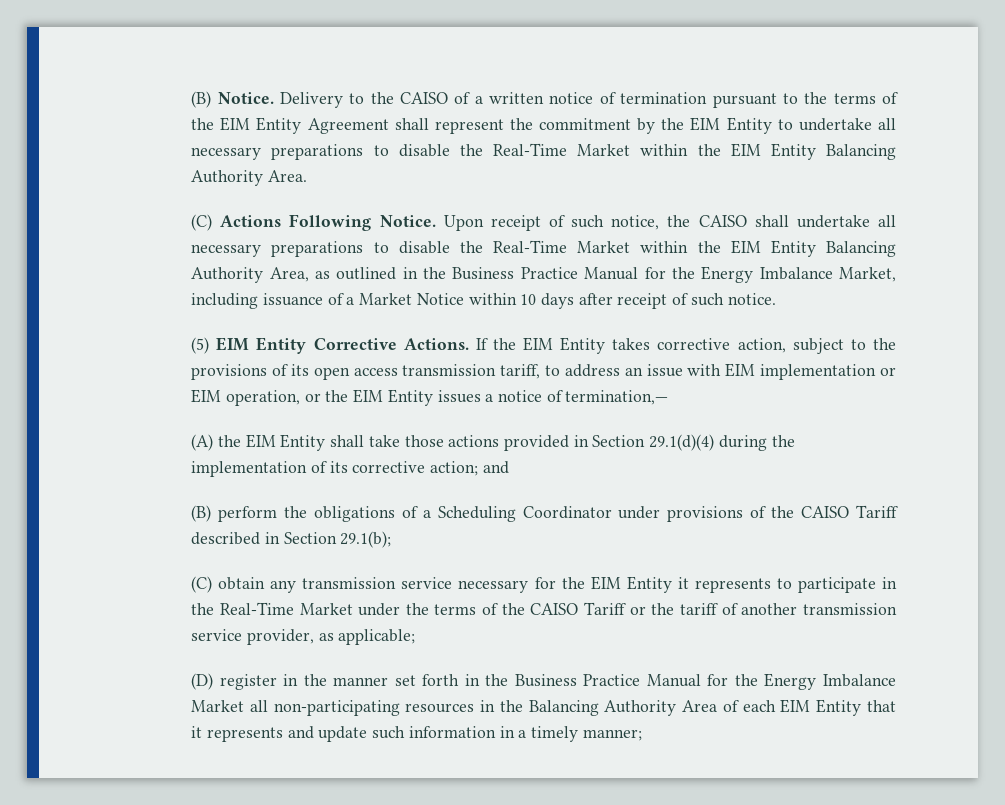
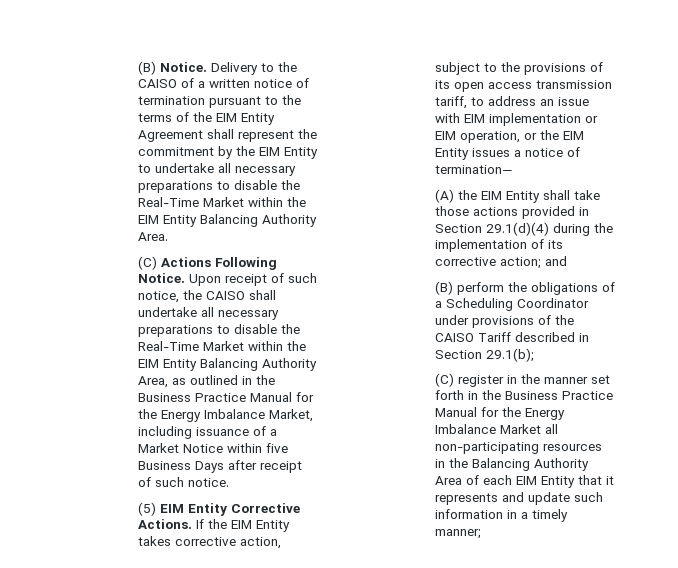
- Upon receipt of such notice, the CAISO shall undertake all necessary preparations to disable the Real-Time Market within the EIM Entity Balancing Authority Area, as outlined in the Business Practice Manual for the Energy Imbalance Market, including issuance of a Market Notice within 10 days after receipt of such notice.
+ Upon receipt of such notice, the CAISO shall undertake all necessary preparations to disable the Real-Time Market within the EIM Entity Balancing Authority Area, as outlined in the Business Practice Manual for the Energy Imbalance Market, including issuance of a Market Notice within five Business Days after receipt of such notice.
- If the EIM Entity takes corrective action, subject to the provisions of its open access transmission tariff, to address an issue with EIM implementation or EIM operation, or the EIM Entity issues a notice of termination,—
+ If the EIM Entity takes corrective action, subject to the provisions of its open access transmission tariff, to address an issue with EIM implementation or EIM operation, or the EIM Entity issues a notice of termination—
- (C) obtain any transmission service necessary for the EIM Entity it represents to participate in the Real-Time Market under the terms of the CAISO Tariff or the tariff of another transmission service provider, as applicable;
- (D) register in the manner set forth in the Business Practice Manual for the Energy Imbalance Market all non-participating resources in the Balancing Authority Area of each EIM Entity that it represents and update such information in a timely manner;
+ (C) register in the manner set forth in the Business Practice Manual for the Energy Imbalance Market all non-participating resources in the Balancing Authority Area of each EIM Entity that it represents and update such information in a timely manner;

